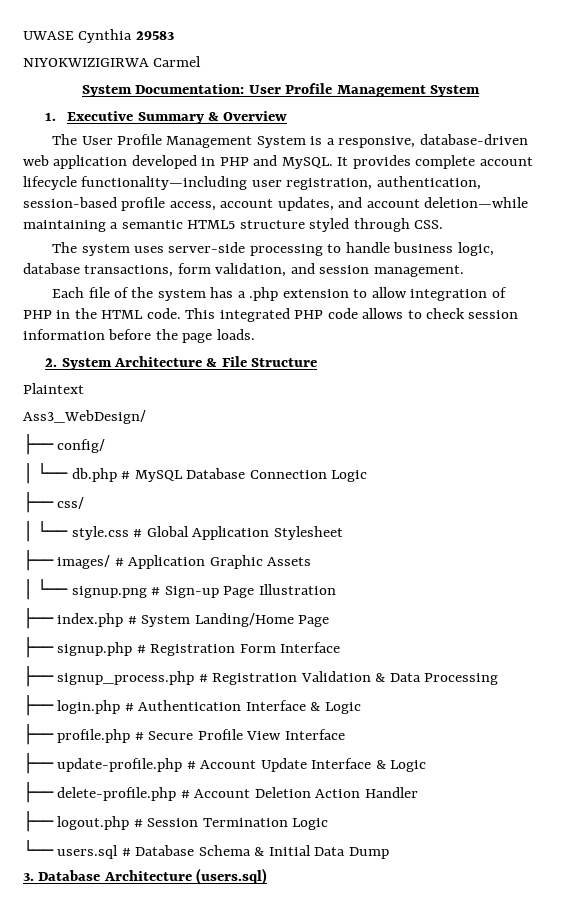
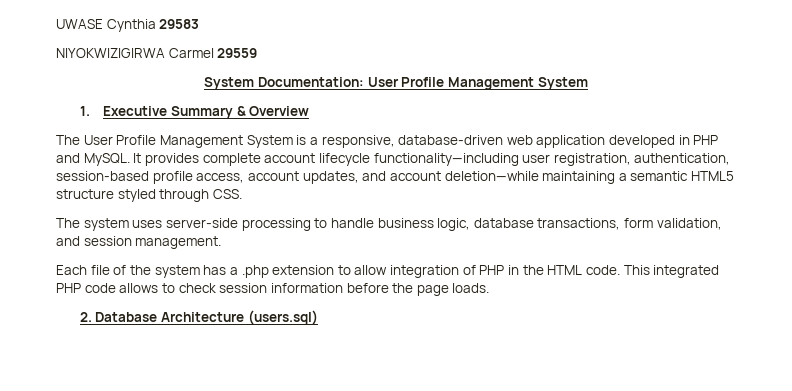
- NIYOKWIZIGIRWA Carmel
+ NIYOKWIZIGIRWA Carmel 29559
- 2. System Architecture & File Structure
- Plaintext
- Ass3_WebDesign/
- ├── config/
- │ └── db.php # MySQL Database Connection Logic
- ├── css/
- │ └── style.css # Global Application Stylesheet
- ├── images/ # Application Graphic Assets
- │ └── signup.png # Sign-up Page Illustration
- ├── index.php # System Landing/Home Page
- ├── signup.php # Registration Form Interface
- ├── signup_process.php # Registration Validation & Data Processing
- ├── login.php # Authentication Interface & Logic
- ├── profile.php # Secure Profile View Interface
- ├── update-profile.php # Account Update Interface & Logic
- ├── delete-profile.php # Account Deletion Action Handler
- ├── logout.php # Session Termination Logic
- └── users.sql # Database Schema & Initial Data Dump
- 3. Database Architecture (users.sql)
+ 2. Database Architecture (users.sql)

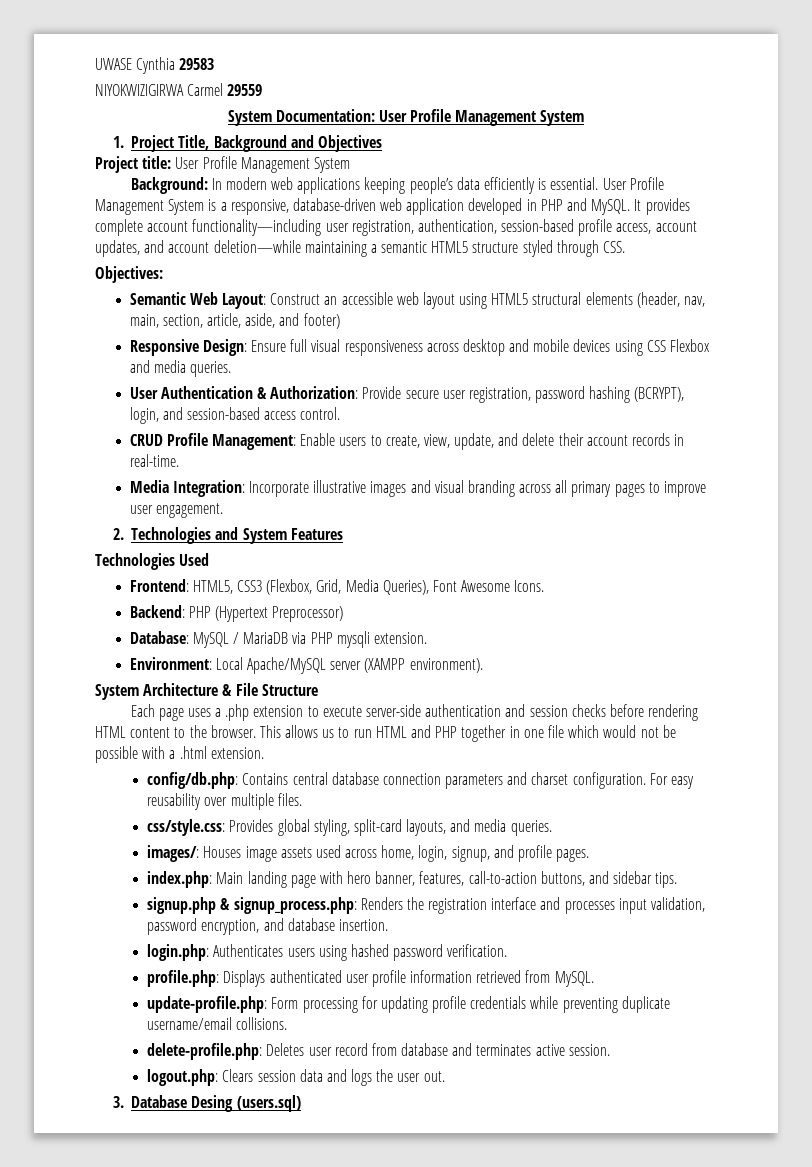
- 1. Executive Summary & Overview
- The User Profile Management System is a responsive, database-driven web application developed in PHP and MySQL.
+ 1. Project Title, Background and Objectives
+ Project title: User Profile Management System
+ Background: In modern web applications keeping people’s data efficiently is essential. User Profile Management System is a responsive, database-driven web application developed in PHP and MySQL.
- It provides complete account lifecycle functionality—including user registration, authentication, session-based profile access, account updates, and account deletion—while maintaining a semantic HTML5 structure styled through CSS.
+ It provides complete account functionality—including user registration, authentication, session-based profile access, account updates, and account deletion—while maintaining a semantic HTML5 structure styled through CSS.
- The system uses server-side processing to handle business logic, database transactions, form validation, and session management.
- Each file of the system has a .php extension to allow integration of PHP in the HTML code. This integrated PHP code allows to check session information before the page loads.
- 2. Database Architecture (users.sql)
+ Objectives:
+ Semantic Web Layout: Construct an accessible web layout using HTML5 structural elements (header, nav, main, section, article, aside, and footer)
+ Responsive Design: Ensure full visual responsiveness across desktop and mobile devices using CSS Flexbox and media queries.
+ User Authentication & Authorization: Provide secure user registration, password hashing (BCRYPT), login, and session-based access control.
+ CRUD Profile Management: Enable users to create, view, update, and delete their account records in real-time.
+ Media Integration: Incorporate illustrative images and visual branding across all primary pages to improve user engagement.
+ 2. Technologies and System Features
+ Technologies Used
+ Frontend: HTML5, CSS3 (Flexbox, Grid, Media Queries), Font Awesome Icons.
+ Backend: PHP (Hypertext Preprocessor)
+ Database: MySQL / MariaDB via PHP mysqli extension.
+ Environment: Local Apache/MySQL server (XAMPP environment).
+ System Architecture & File Structure
+ Each page uses a .php extension to execute server-side authentication and session checks before rendering HTML content to the browser. This allows us to run HTML and PHP together in one file which would not be possible with a .html extension.
+ config/db.php: Contains central database connection parameters and charset configuration. For easy reusability over multiple files.
+ css/style.css: Provides global styling, split-card layouts, and media queries.
+ images/: Houses image assets used across home, login, signup, and profile pages.
+ index.php: Main landing page with hero banner, features, call-to-action buttons, and sidebar tips.
+ signup.php & signup_process.php: Renders the registration interface and processes input validation, password encryption, and database insertion.
+ login.php: Authenticates users using hashed password verification.
+ profile.php: Displays authenticated user profile information retrieved from MySQL.
+ update-profile.php: Form processing for updating profile credentials while preventing duplicate username/email collisions.
+ delete-profile.php: Deletes user record from database and terminates active session.
+ logout.php: Clears session data and logs the user out.
+ 3. Database Desing (users.sql)

